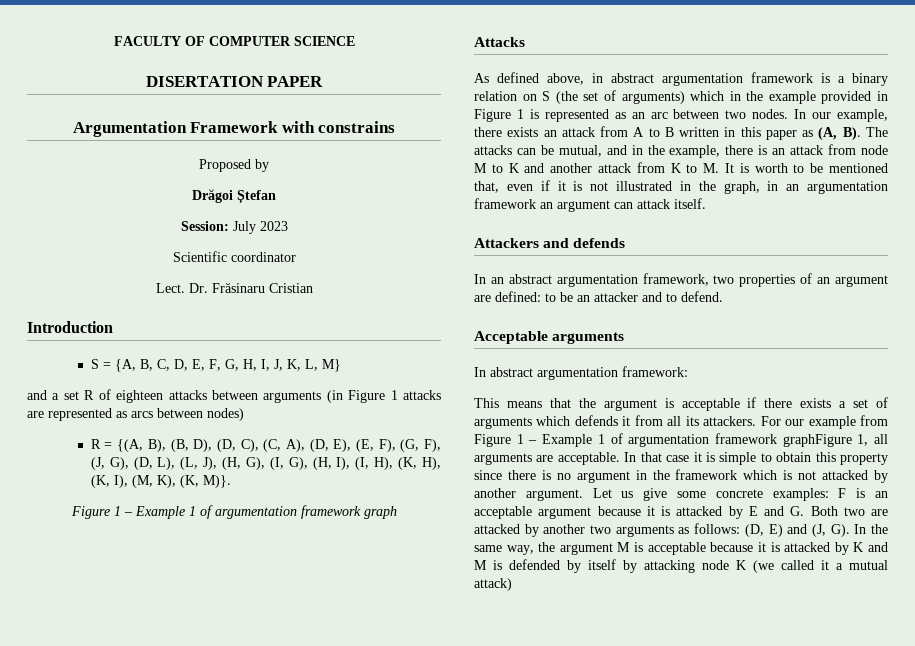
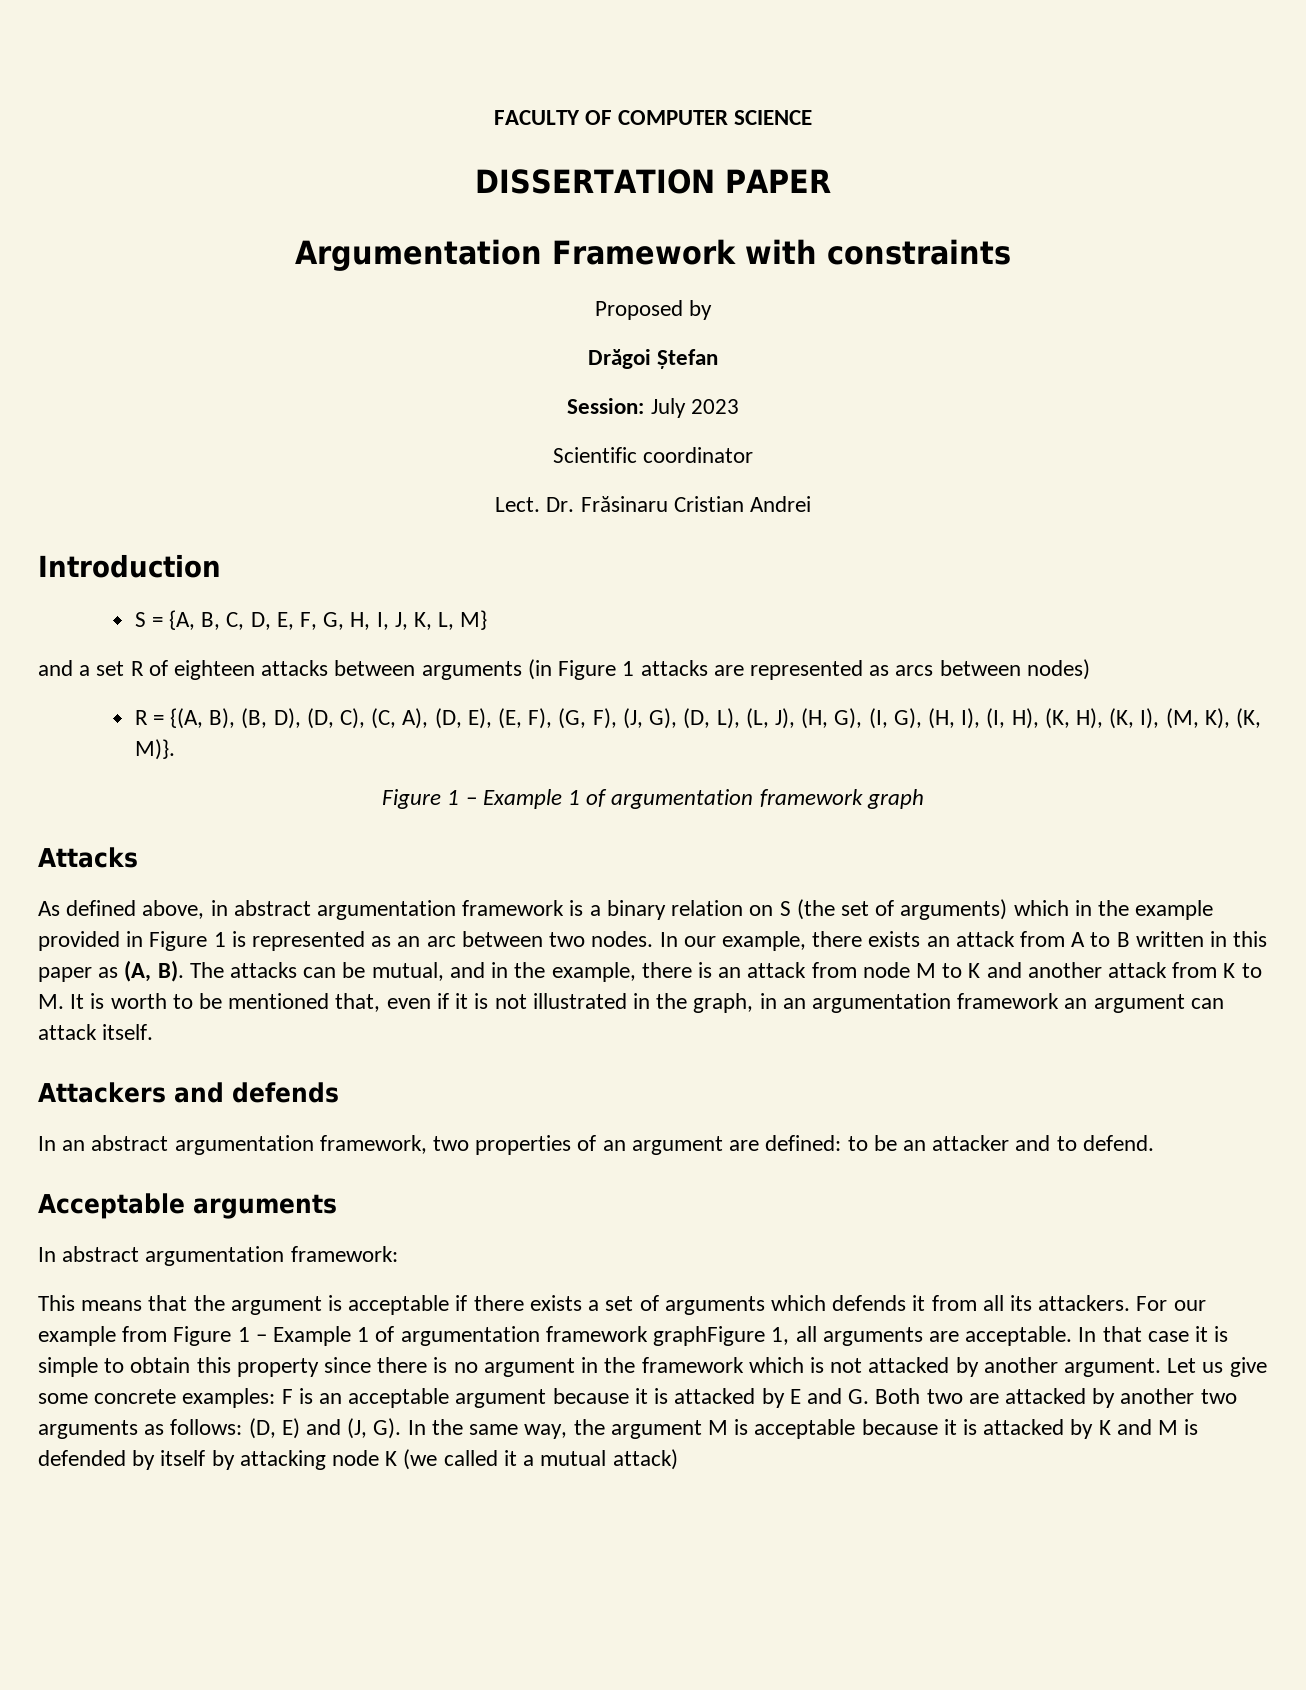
- DISERTATION PAPER
+ DISSERTATION PAPER
- Argumentation Framework with constrains
+ Argumentation Framework with constraints
- Dr. Frăsinaru Cristian
+ Dr. Frăsinaru Cristian Andrei

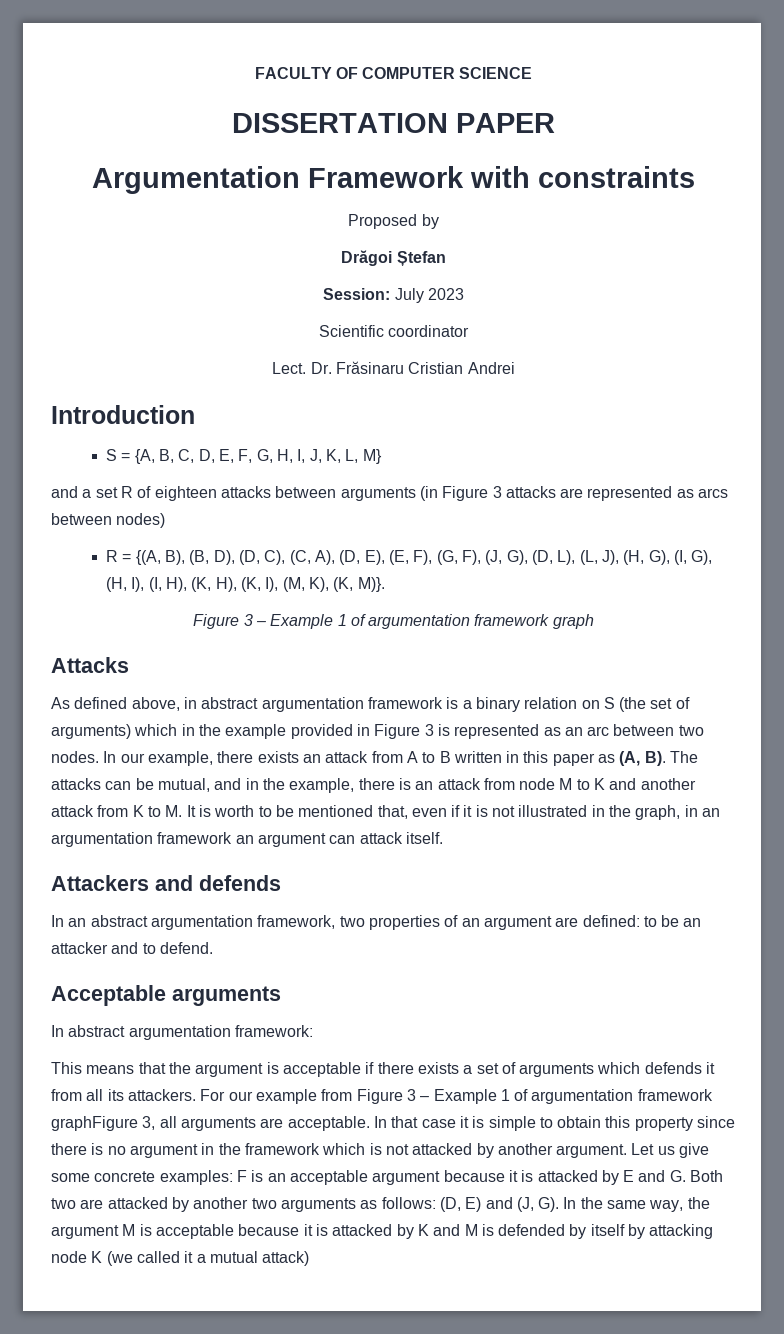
- and a set R of eighteen attacks between arguments (in Figure 1 attacks are represented as arcs between nodes)
+ and a set R of eighteen attacks between arguments (in Figure 3 attacks are represented as arcs between nodes)
- Figure 1 – Example 1 of argumentation framework graph
+ Figure 3 – Example 1 of argumentation framework graph
- As defined above, in abstract argumentation framework is a binary relation on S (the set of arguments) which in the example provided in Figure 1 is represented as an arc between two nodes.
+ As defined above, in abstract argumentation framework is a binary relation on S (the set of arguments) which in the example provided in Figure 3 is represented as an arc between two nodes.
- For our example from Figure 1 – Example 1 of argumentation framework graphFigure 1, all arguments are acceptable.
+ For our example from Figure 3 – Example 1 of argumentation framework graphFigure 3, all arguments are acceptable.

